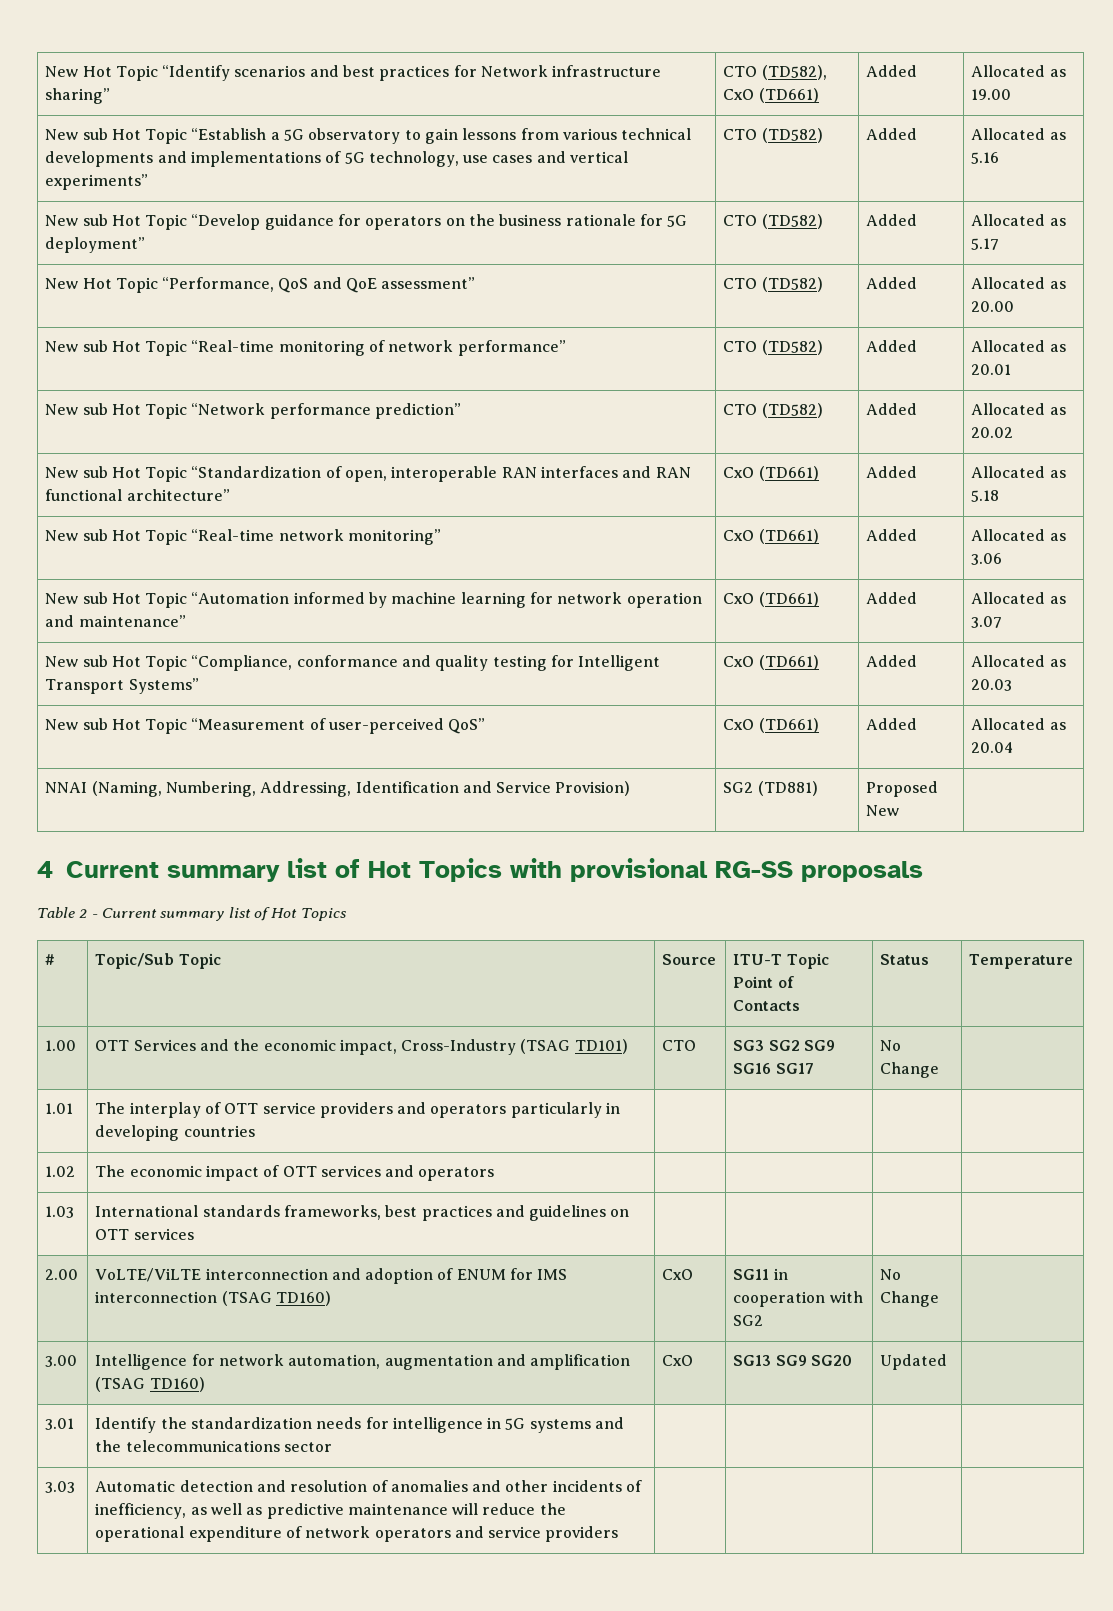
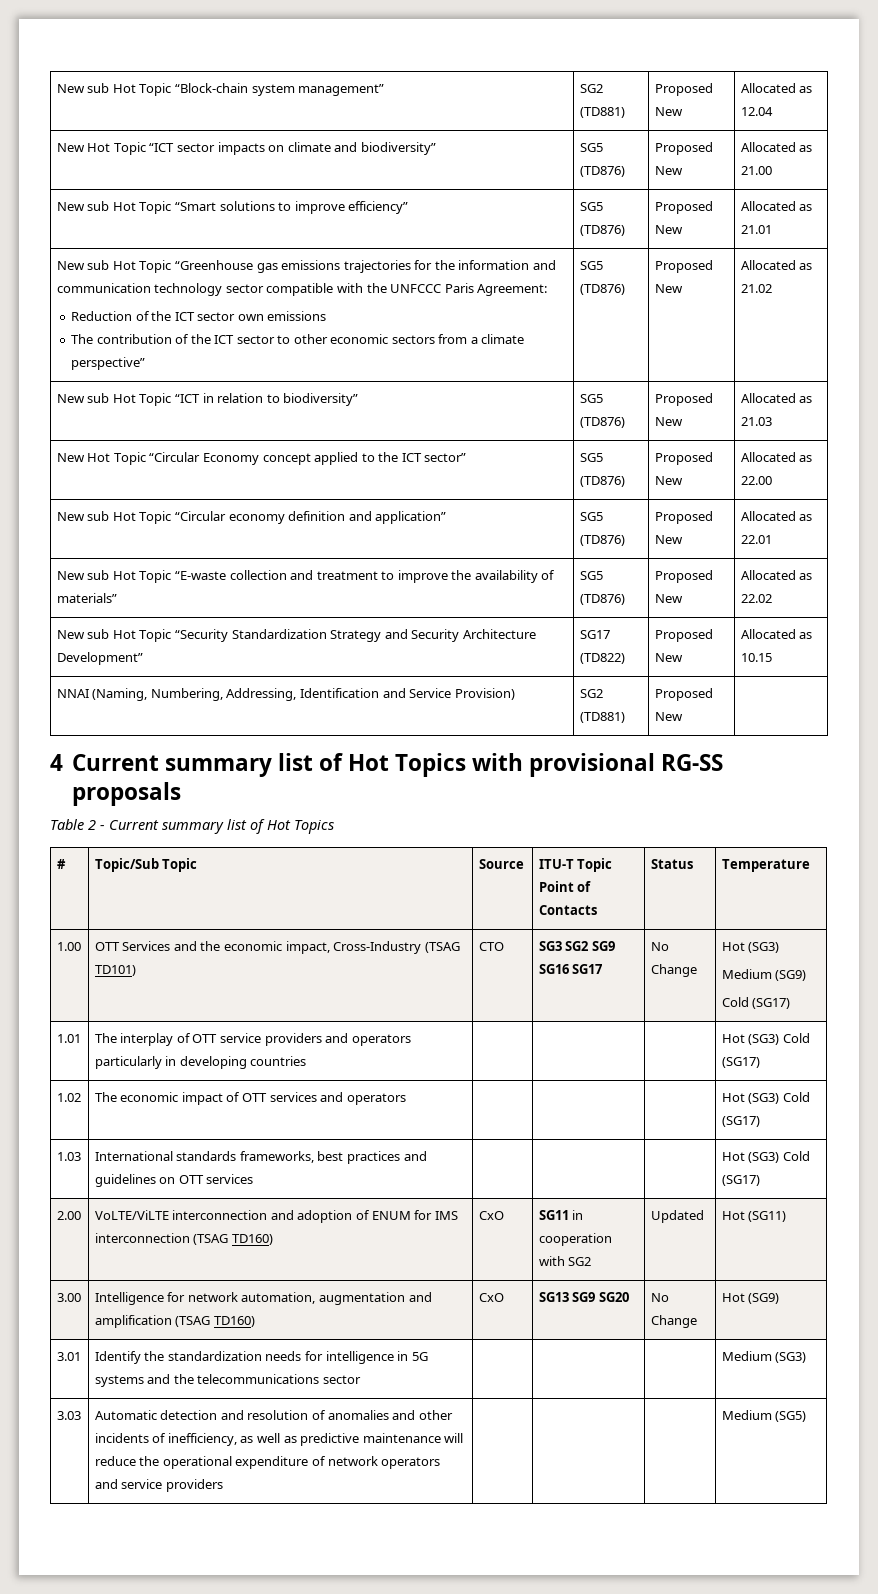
- New Hot Topic “Identify scenarios and best practices for Network infrastructure sharing” | CTO (TD582), CxO (TD661) | Added | Allocated as 19.00
- New sub Hot Topic “Establish a 5G observatory to gain lessons from various technical developments and implementations of 5G technology, use cases and vertical experiments” | CTO (TD582) | Added | Allocated as 5.16
- New sub Hot Topic “Develop guidance for operators on the business rationale for 5G deployment” | CTO (TD582) | Added | Allocated as 5.17
- New Hot Topic “Performance, QoS and QoE assessment” | CTO (TD582) | Added | Allocated as 20.00
- New sub Hot Topic “Real-time monitoring of network performance” | CTO (TD582) | Added | Allocated as 20.01
- New sub Hot Topic “Network performance prediction” | CTO (TD582) | Added | Allocated as 20.02
- New sub Hot Topic “Standardization of open, interoperable RAN interfaces and RAN functional architecture” | CxO (TD661) | Added | Allocated as 5.18
- New sub Hot Topic “Real-time network monitoring” | CxO (TD661) | Added | Allocated as 3.06
- New sub Hot Topic “Automation informed by machine learning for network operation and maintenance” | CxO (TD661) | Added | Allocated as 3.07
- New sub Hot Topic “Compliance, conformance and quality testing for Intelligent Transport Systems” | CxO (TD661) | Added | Allocated as 20.03
- New sub Hot Topic “Measurement of user-perceived QoS” | CxO (TD661) | Added | Allocated as 20.04
+ New sub Hot Topic “Block-chain system management” | SG2 (TD881) | Proposed New | Allocated as 12.04
+ New Hot Topic “ICT sector impacts on climate and biodiversity” | SG5 (TD876) | Proposed New | Allocated as 21.00
+ New sub Hot Topic “Smart solutions to improve efficiency” | SG5 (TD876) | Proposed New | Allocated as 21.01
+ New sub Hot Topic “Greenhouse gas emissions trajectories for the information and communication technology sector compatible with the UNFCCC Paris Agreement:
+ Reduction of the ICT sector own emissions
+ The contribution of the ICT sector to other economic sectors from a climate perspective” | SG5 (TD876) | Proposed New | Allocated as 21.02
+ New sub Hot Topic “ICT in relation to biodiversity” | SG5 (TD876) | Proposed New | Allocated as 21.03
+ New Hot Topic “Circular Economy concept applied to the ICT sector” | SG5 (TD876) | Proposed New | Allocated as 22.00
+ New sub Hot Topic “Circular economy definition and application” | SG5 (TD876) | Proposed New | Allocated as 22.01
+ New sub Hot Topic “E-waste collection and treatment to improve the availability of materials” | SG5 (TD876) | Proposed New | Allocated as 22.02
+ New sub Hot Topic “Security Standardization Strategy and Security Architecture Development” | SG17 (TD822) | Proposed New | Allocated as 10.15
- 1.00 | OTT Services and the economic impact, Cross-Industry (TSAG TD101) | CTO | SG3 SG2 SG9 SG16 SG17 | No Change |
+ 1.00 | OTT Services and the economic impact, Cross-Industry (TSAG TD101) | CTO | SG3 SG2 SG9 SG16 SG17 | No Change | Hot (SG3)
+ Medium (SG9)
+ Cold (SG17)
- 1.01 | The interplay of OTT service providers and operators particularly in developing countries | | | |
+ 1.01 | The interplay of OTT service providers and operators particularly in developing countries | | | | Hot (SG3) Cold (SG17)
- 1.02 | The economic impact of OTT services and operators | | | |
+ 1.02 | The economic impact of OTT services and operators | | | | Hot (SG3) Cold (SG17)
- 1.03 | International standards frameworks, best practices and guidelines on OTT services | | | |
+ 1.03 | International standards frameworks, best practices and guidelines on OTT services | | | | Hot (SG3) Cold (SG17)
- 2.00 | VoLTE/ViLTE interconnection and adoption of ENUM for IMS interconnection (TSAG TD160) | CxO | SG11 in cooperation with SG2 | No Change |
+ 2.00 | VoLTE/ViLTE interconnection and adoption of ENUM for IMS interconnection (TSAG TD160) | CxO | SG11 in cooperation with SG2 | Updated | Hot (SG11)
- 3.00 | Intelligence for network automation, augmentation and amplification (TSAG TD160) | CxO | SG13 SG9 SG20 | Updated |
+ 3.00 | Intelligence for network automation, augmentation and amplification (TSAG TD160) | CxO | SG13 SG9 SG20 | No Change | Hot (SG9)
- 3.01 | Identify the standardization needs for intelligence in 5G systems and the telecommunications sector | | | |
+ 3.01 | Identify the standardization needs for intelligence in 5G systems and the telecommunications sector | | | | Medium (SG3)
- 3.03 | Automatic detection and resolution of anomalies and other incidents of inefficiency, as well as predictive maintenance will reduce the operational expenditure of network operators and service providers | | | |
+ 3.03 | Automatic detection and resolution of anomalies and other incidents of inefficiency, as well as predictive maintenance will reduce the operational expenditure of network operators and service providers | | | | Medium (SG5)

